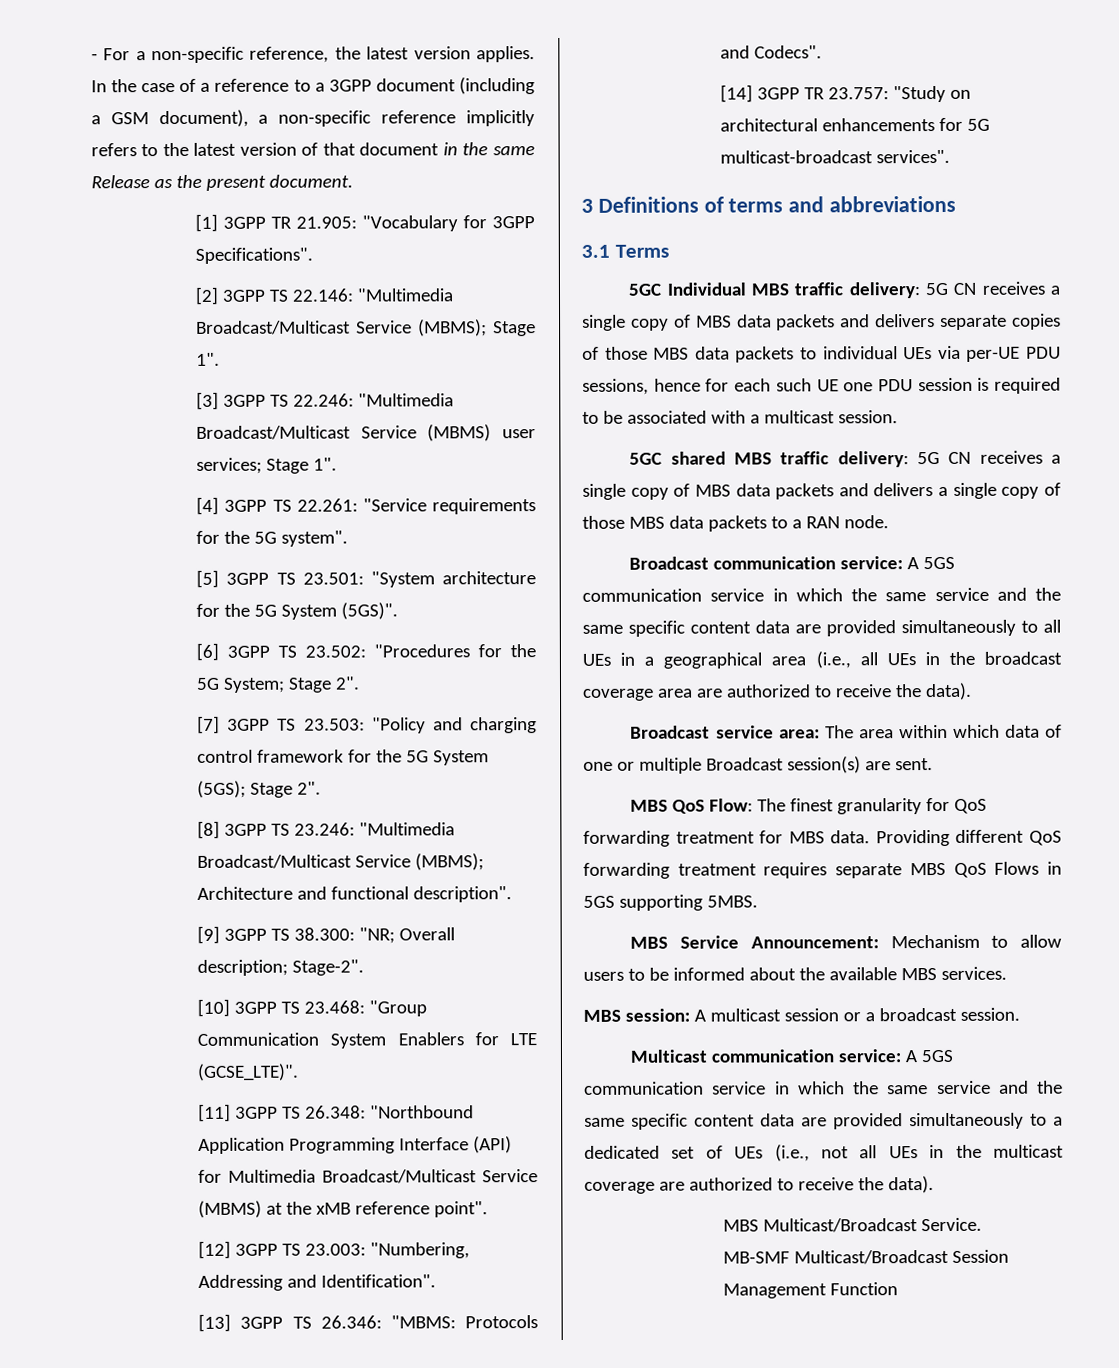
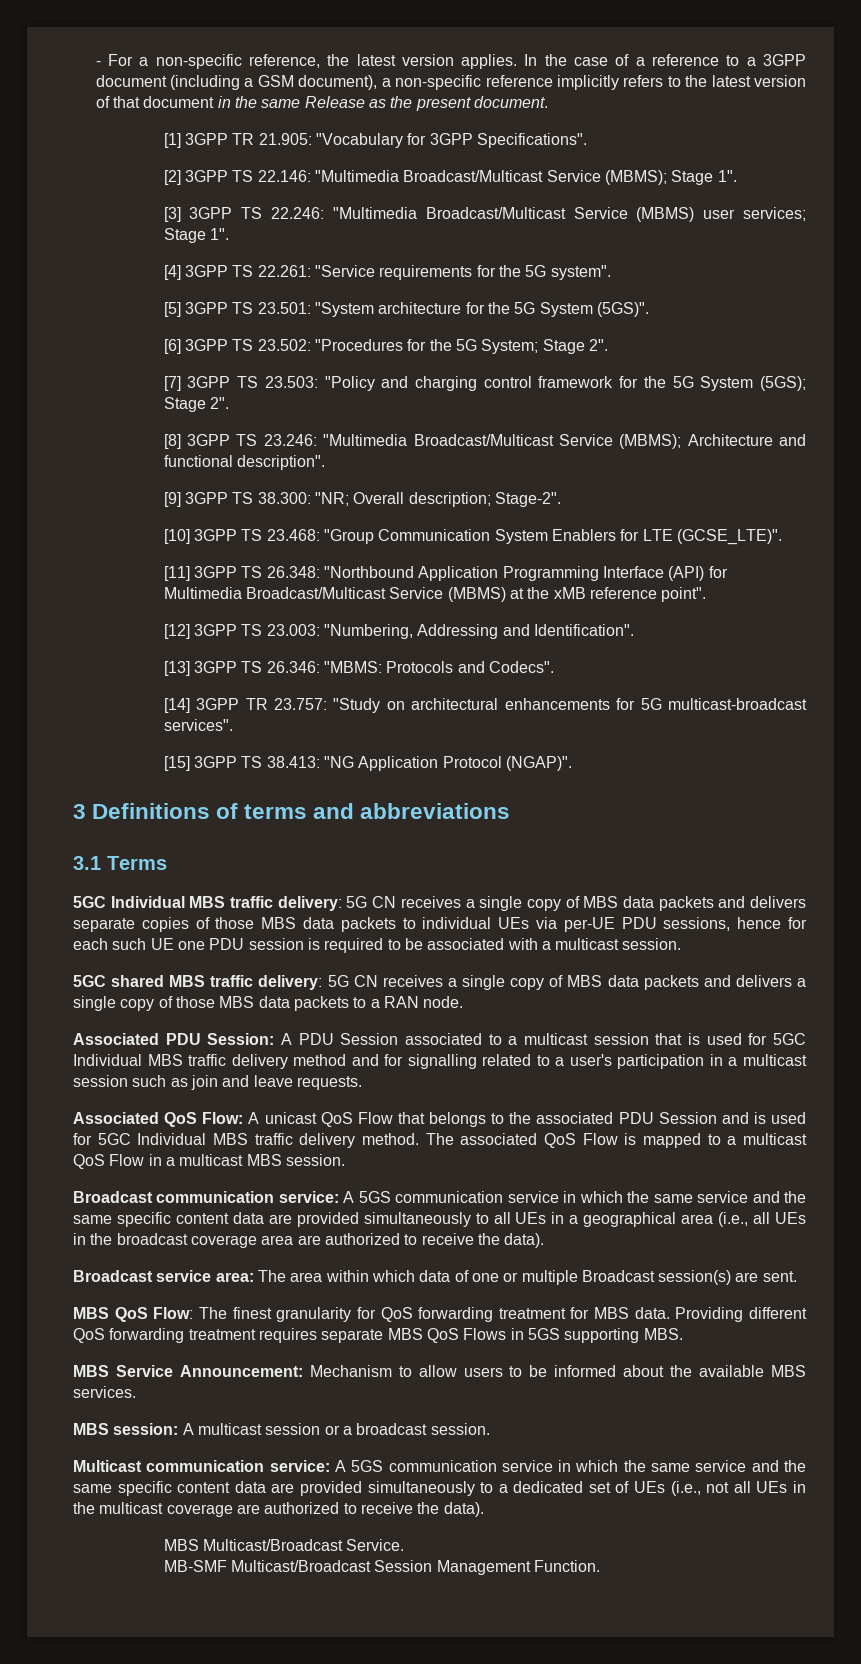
+ [15] 3GPP TS 38.413: "NG Application Protocol (NGAP)".
+ Associated PDU Session: A PDU Session associated to a multicast session that is used for 5GC Individual MBS traffic delivery method and for signalling related to a user's participation in a multicast session such as join and leave requests.
+ Associated QoS Flow: A unicast QoS Flow that belongs to the associated PDU Session and is used for 5GC Individual MBS traffic delivery method. The associated QoS Flow is mapped to a multicast QoS Flow in a multicast MBS session.
- Providing different QoS forwarding treatment requires separate MBS QoS Flows in 5GS supporting 5MBS.
+ Providing different QoS forwarding treatment requires separate MBS QoS Flows in 5GS supporting MBS.
- MB-SMF Multicast/Broadcast Session Management Function
+ MB-SMF Multicast/Broadcast Session Management Function.

